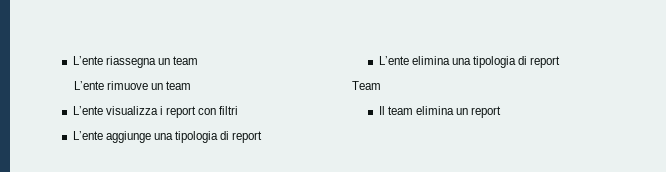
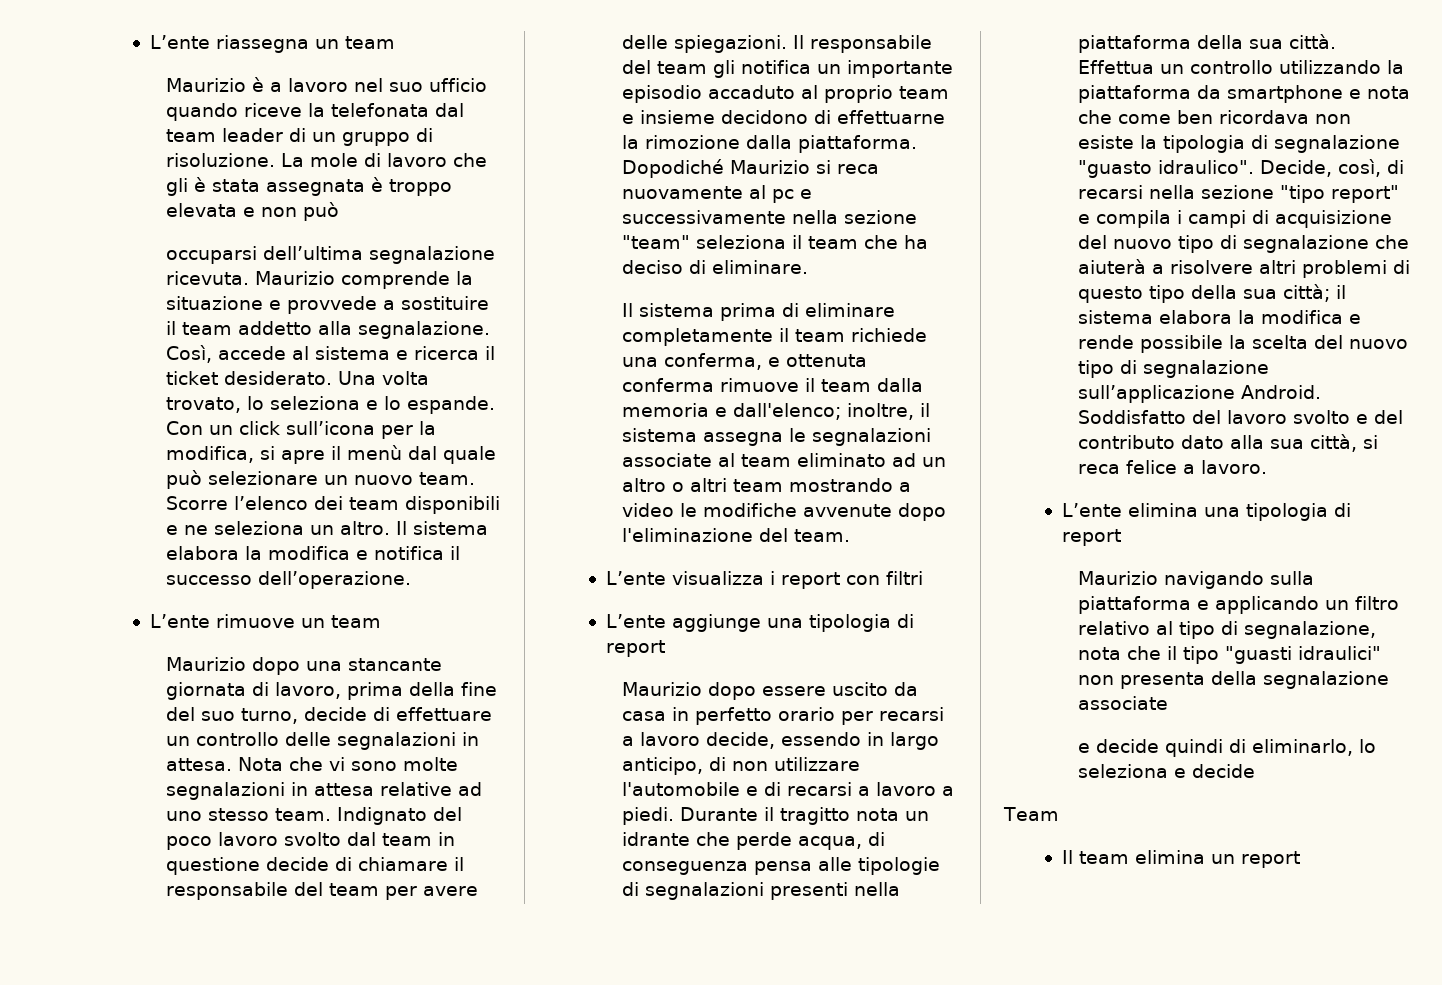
+ Maurizio è a lavoro nel suo ufficio quando riceve la telefonata dal team leader di un gruppo di risoluzione. La mole di lavoro che gli è stata assegnata è troppo elevata e non può
+ occuparsi dell’ultima segnalazione ricevuta. Maurizio comprende la situazione e provvede a sostituire il team addetto alla segnalazione. Così, accede al sistema e ricerca il ticket desiderato. Una volta trovato, lo seleziona e lo espande. Con un click sull’icona per la modifica, si apre il menù dal quale può selezionare un nuovo team. Scorre l’elenco dei team disponibili e ne seleziona un altro. Il sistema elabora la modifica e notifica il successo dell’operazione.
  L’ente rimuove un team
+ Maurizio dopo una stancante giornata di lavoro, prima della fine del suo turno, decide di effettuare un controllo delle segnalazioni in attesa. Nota che vi sono molte segnalazioni in attesa relative ad uno stesso team. Indignato del poco lavoro svolto dal team in questione decide di chiamare il responsabile del team per avere delle spiegazioni. Il responsabile del team gli notifica un importante episodio accaduto al proprio team e insieme decidono di effettuarne la rimozione dalla piattaforma. Dopodiché Maurizio si reca nuovamente al pc e successivamente nella sezione "team" seleziona il team che ha deciso di eliminare.
+ Il sistema prima di eliminare completamente il team richiede una conferma, e ottenuta conferma rimuove il team dalla memoria e dall'elenco; inoltre, il sistema assegna le segnalazioni associate al team eliminato ad un altro o altri team mostrando a video le modifiche avvenute dopo l'eliminazione del team.
+ Maurizio dopo essere uscito da casa in perfetto orario per recarsi a lavoro decide, essendo in largo anticipo, di non utilizzare l'automobile e di recarsi a lavoro a piedi. Durante il tragitto nota un idrante che perde acqua, di conseguenza pensa alle tipologie di segnalazioni presenti nella piattaforma della sua città. Effettua un controllo utilizzando la piattaforma da smartphone e nota che come ben ricordava non esiste la tipologia di segnalazione "guasto idraulico". Decide, così, di recarsi nella sezione "tipo report" e compila i campi di acquisizione del nuovo tipo di segnalazione che aiuterà a risolvere altri problemi di questo tipo della sua città; il sistema elabora la modifica e rende possibile la scelta del nuovo tipo di segnalazione sull’applicazione Android. Soddisfatto del lavoro svolto e del contributo dato alla sua città, si reca felice a lavoro.
+ Maurizio navigando sulla piattaforma e applicando un filtro relativo al tipo di segnalazione, nota che il tipo "guasti idraulici" non presenta della segnalazione associate
+ e decide quindi di eliminarlo, lo seleziona e decide

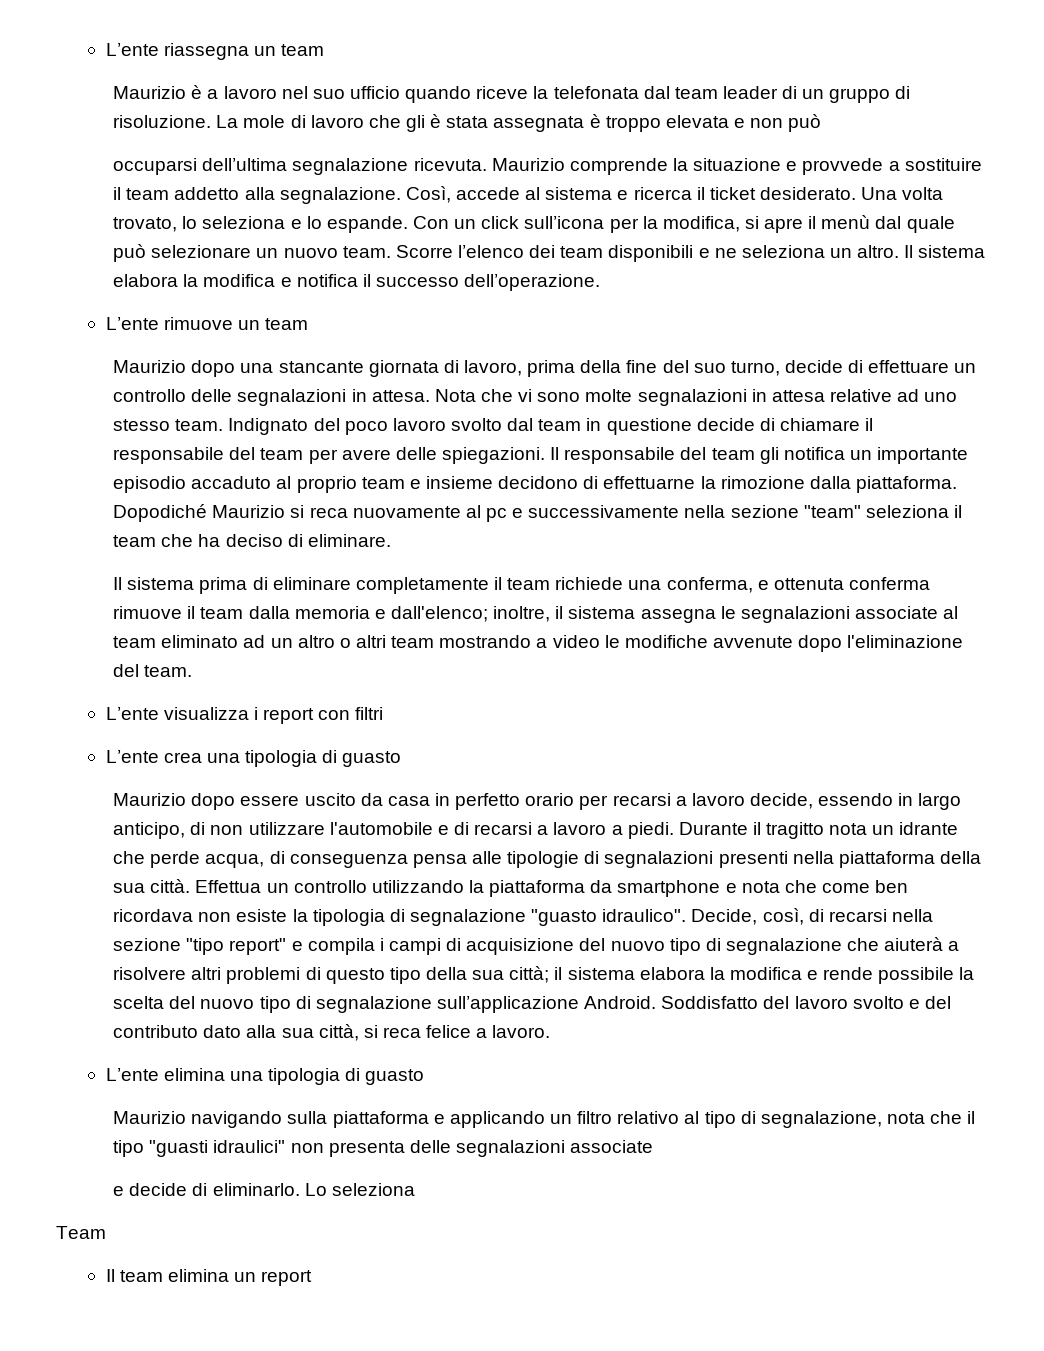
- L’ente aggiunge una tipologia di report
+ L’ente crea una tipologia di guasto
- L’ente elimina una tipologia di report
+ L’ente elimina una tipologia di guasto
- Maurizio navigando sulla piattaforma e applicando un filtro relativo al tipo di segnalazione, nota che il tipo "guasti idraulici" non presenta della segnalazione associate
+ Maurizio navigando sulla piattaforma e applicando un filtro relativo al tipo di segnalazione, nota che il tipo "guasti idraulici" non presenta delle segnalazioni associate
- e decide quindi di eliminarlo, lo seleziona e decide
+ e decide di eliminarlo. Lo seleziona

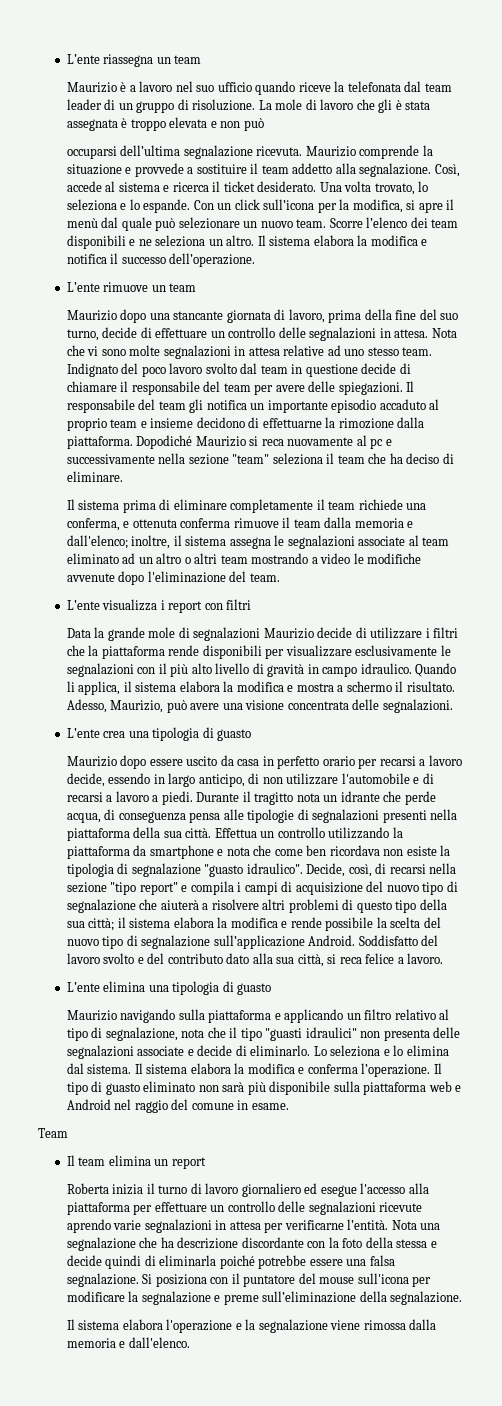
+ Data la grande mole di segnalazioni Maurizio decide di utilizzare i filtri che la piattaforma rende disponibili per visualizzare esclusivamente le segnalazioni con il più alto livello di gravità in campo idraulico. Quando li applica, il sistema elabora la modifica e mostra a schermo il risultato. Adesso, Maurizio, può avere una visione concentrata delle segnalazioni.
- Maurizio navigando sulla piattaforma e applicando un filtro relativo al tipo di segnalazione, nota che il tipo "guasti idraulici" non presenta delle segnalazioni associate
- e decide di eliminarlo.
+ Maurizio navigando sulla piattaforma e applicando un filtro relativo al tipo di segnalazione, nota che il tipo "guasti idraulici" non presenta delle segnalazioni associate e decide di eliminarlo.
- Lo seleziona
+ Lo seleziona e lo elimina dal sistema. Il sistema elabora la modifica e conferma l’operazione. Il tipo di guasto eliminato non sarà più disponibile sulla piattaforma web e Android nel raggio del comune in esame.
+ Roberta inizia il turno di lavoro giornaliero ed esegue l'accesso alla piattaforma per effettuare un controllo delle segnalazioni ricevute aprendo varie segnalazioni in attesa per verificarne l’entità. Nota una segnalazione che ha descrizione discordante con la foto della stessa e decide quindi di eliminarla poiché potrebbe essere una falsa segnalazione. Si posiziona con il puntatore del mouse sull'icona per modificare la segnalazione e preme sull’eliminazione della segnalazione.
+ Il sistema elabora l'operazione e la segnalazione viene rimossa dalla memoria e dall'elenco.

